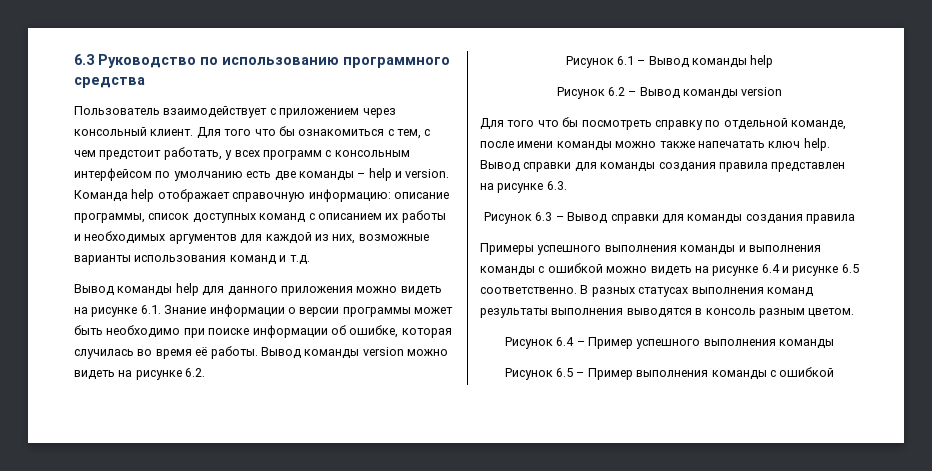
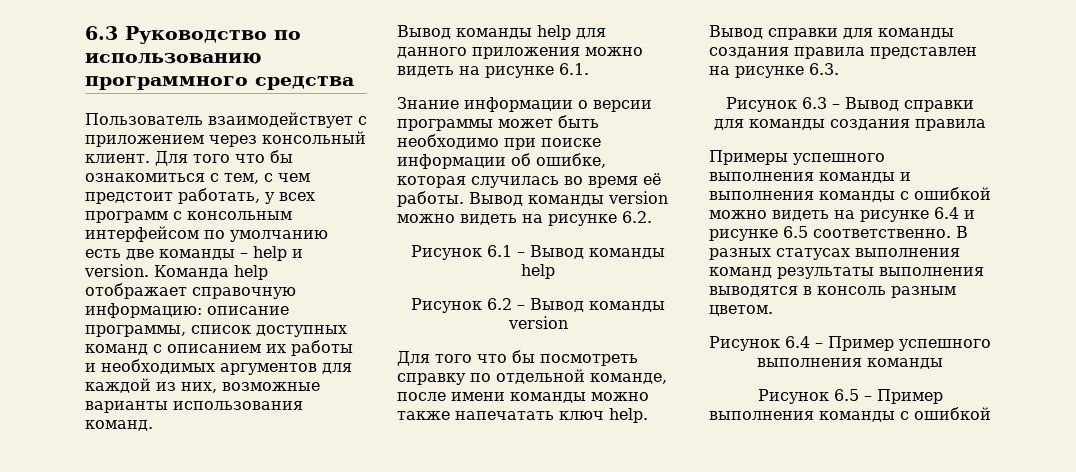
- Команда help отображает справочную информацию: описание программы, список доступных команд с описанием их работы и необходимых аргументов для каждой из них, возможные варианты использования команд и т.д.
+ Команда help отображает справочную информацию: описание программы, список доступных команд с описанием их работы и необходимых аргументов для каждой из них, возможные варианты использования команд.
- Вывод команды help для данного приложения можно видеть на рисунке 6.1. Знание информации о версии программы может быть необходимо при поиске информации об ошибке, которая случилась во время её работы.
+ Вывод команды help для данного приложения можно видеть на рисунке 6.1.
+ Знание информации о версии программы может быть необходимо при поиске информации об ошибке, которая случилась во время её работы.

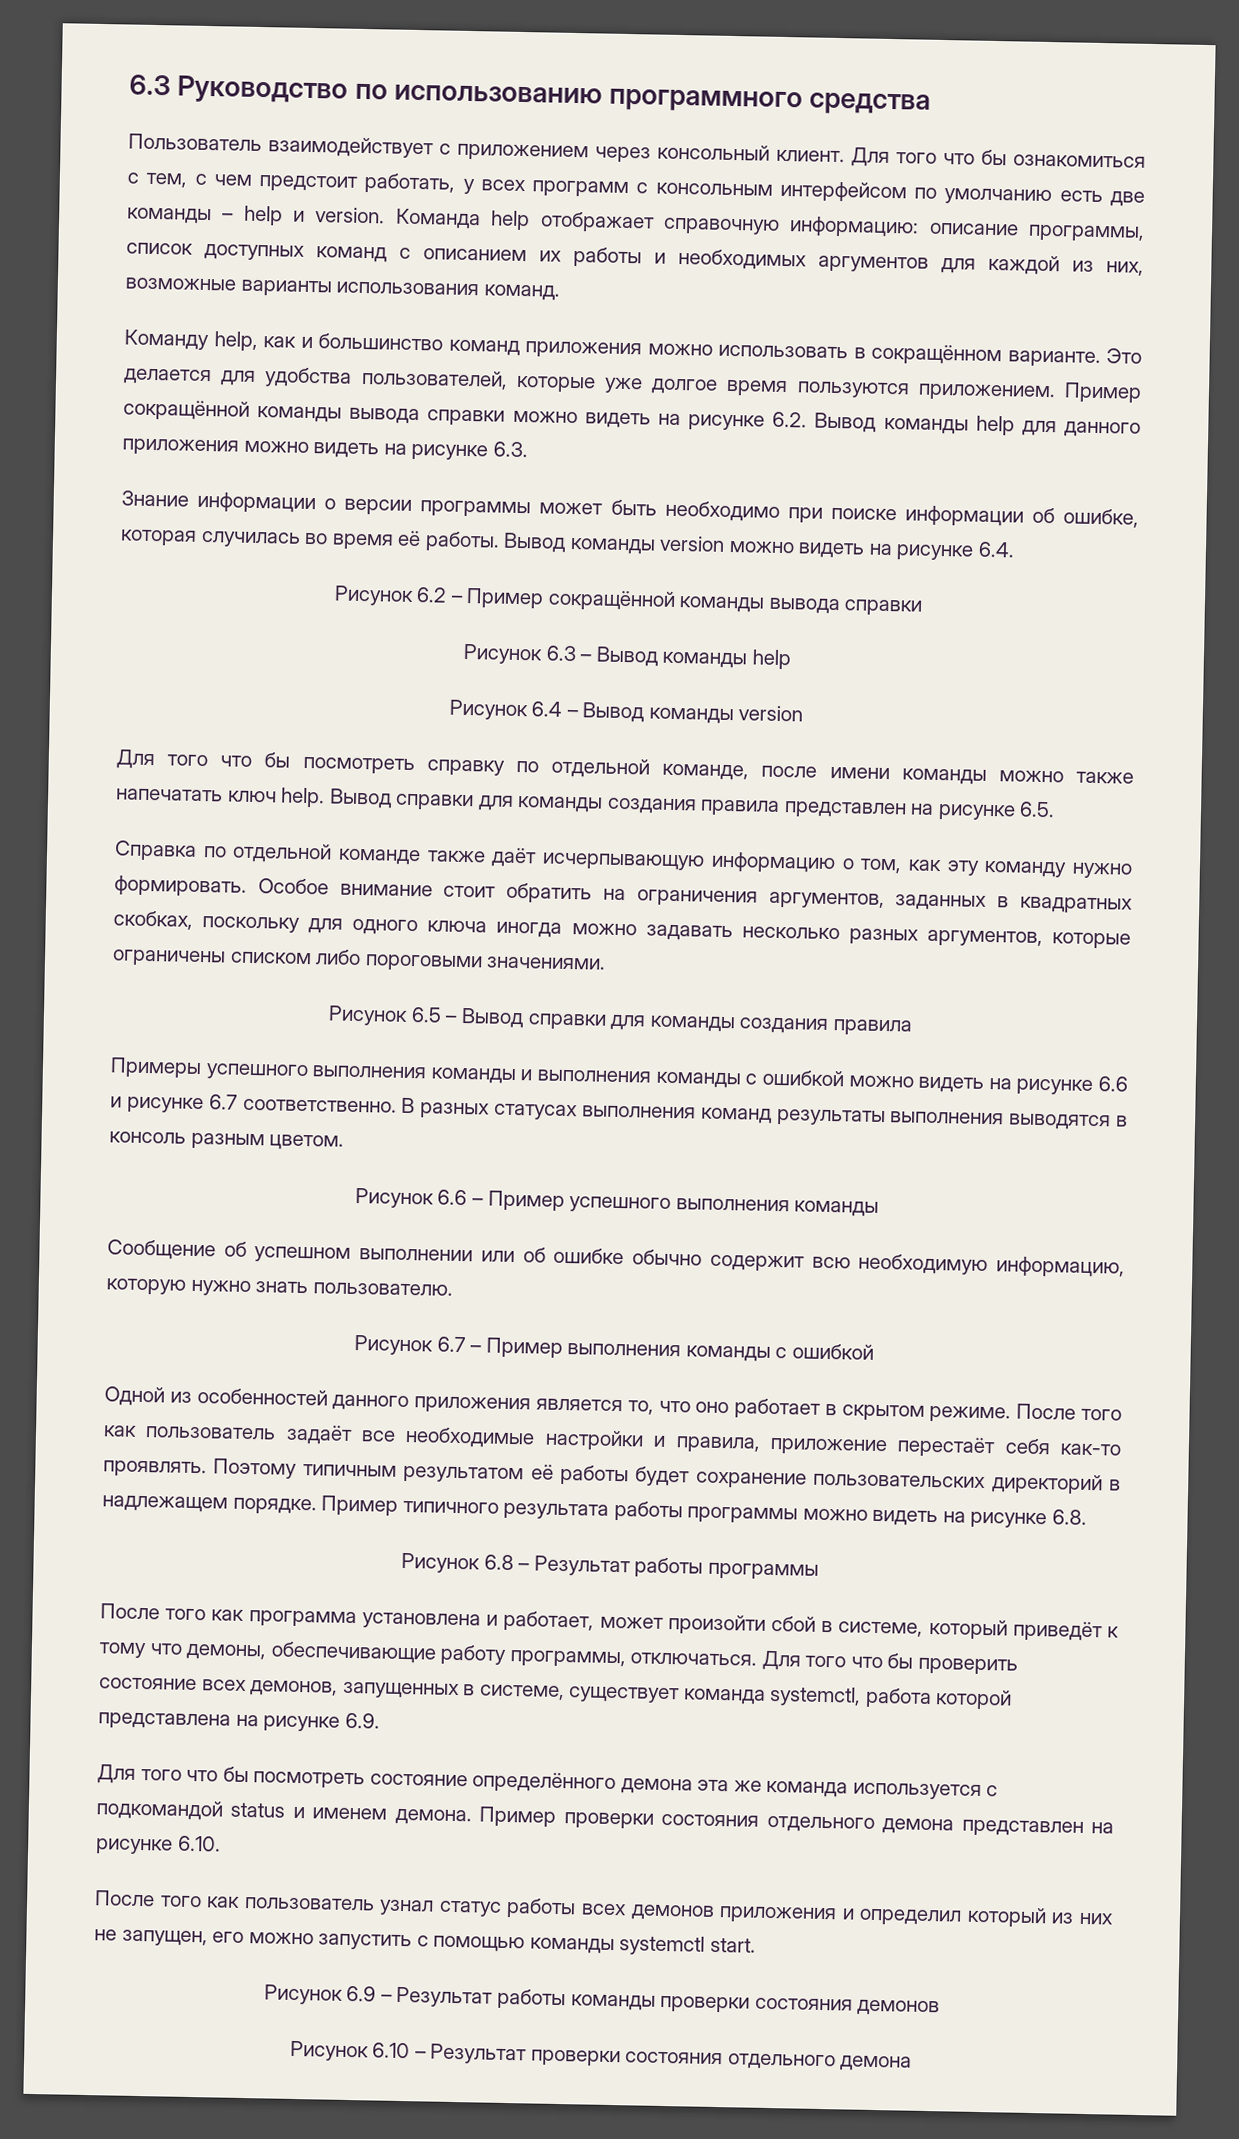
- Вывод команды help для данного приложения можно видеть на рисунке 6.1.
+ Команду help, как и большинство команд приложения можно использовать в сокращённом варианте. Это делается для удобства пользователей, которые уже долгое время пользуются приложением. Пример сокращённой команды вывода справки можно видеть на рисунке 6.2. Вывод команды help для данного приложения можно видеть на рисунке 6.3.
- Вывод команды version можно видеть на рисунке 6.2.
- Рисунок 6.1 – Вывод команды help
+ Вывод команды version можно видеть на рисунке 6.4.
+ Рисунок 6.2 – Пример сокращённой команды вывода справки
+ Рисунок 6.3 – Вывод команды help
- Рисунок 6.2 – Вывод команды version
+ Рисунок 6.4 – Вывод команды version
- Вывод справки для команды создания правила представлен на рисунке 6.3.
- Рисунок 6.3 – Вывод справки для команды создания правила
+ Вывод справки для команды создания правила представлен на рисунке 6.5.
+ Справка по отдельной команде также даёт исчерпывающую информацию о том, как эту команду нужно формировать. Особое внимание стоит обратить на ограничения аргументов, заданных в квадратных скобках, поскольку для одного ключа иногда можно задавать несколько разных аргументов, которые ограничены списком либо пороговыми значениями.
+ Рисунок 6.5 – Вывод справки для команды создания правила
- Примеры успешного выполнения команды и выполнения команды с ошибкой можно видеть на рисунке 6.4 и рисунке 6.5 соответственно.
+ Примеры успешного выполнения команды и выполнения команды с ошибкой можно видеть на рисунке 6.6 и рисунке 6.7 соответственно.
- Рисунок 6.4 – Пример успешного выполнения команды
+ Рисунок 6.6 – Пример успешного выполнения команды
- Рисунок 6.5 – Пример выполнения команды с ошибкой
+ Сообщение об успешном выполнении или об ошибке обычно содержит всю необходимую информацию, которую нужно знать пользователю.
+ Рисунок 6.7 – Пример выполнения команды с ошибкой
+ Одной из особенностей данного приложения является то, что оно работает в скрытом режиме. После того как пользователь задаёт все необходимые настройки и правила, приложение перестаёт себя как-то проявлять. Поэтому типичным результатом её работы будет сохранение пользовательских директорий в надлежащем порядке. Пример типичного результата работы программы можно видеть на рисунке 6.8.
+ Рисунок 6.8 – Результат работы программы
+ После того как программа установлена и работает, может произойти сбой в системе, который приведёт к тому что демоны, обеспечивающие работу программы, отключаться. Для того что бы проверить состояние всех демонов, запущенных в системе, существует команда systemctl, работа которой представлена на рисунке 6.9.
+ Для того что бы посмотреть состояние определённого демона эта же команда используется с подкомандой status и именем демона. Пример проверки состояния отдельного демона представлен на рисунке 6.10.
+ После того как пользователь узнал статус работы всех демонов приложения и определил который из них не запущен, его можно запустить с помощью команды systemctl start.
+ Рисунок 6.9 – Результат работы команды проверки состояния демонов
+ Рисунок 6.10 – Результат проверки состояния отдельного демона

